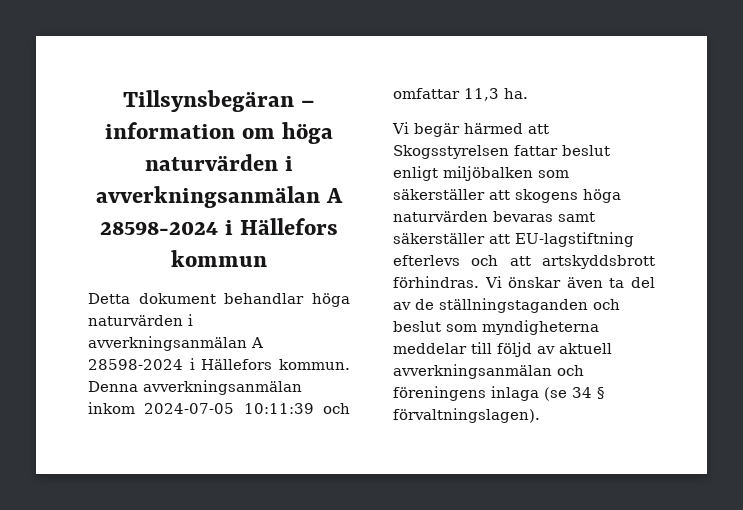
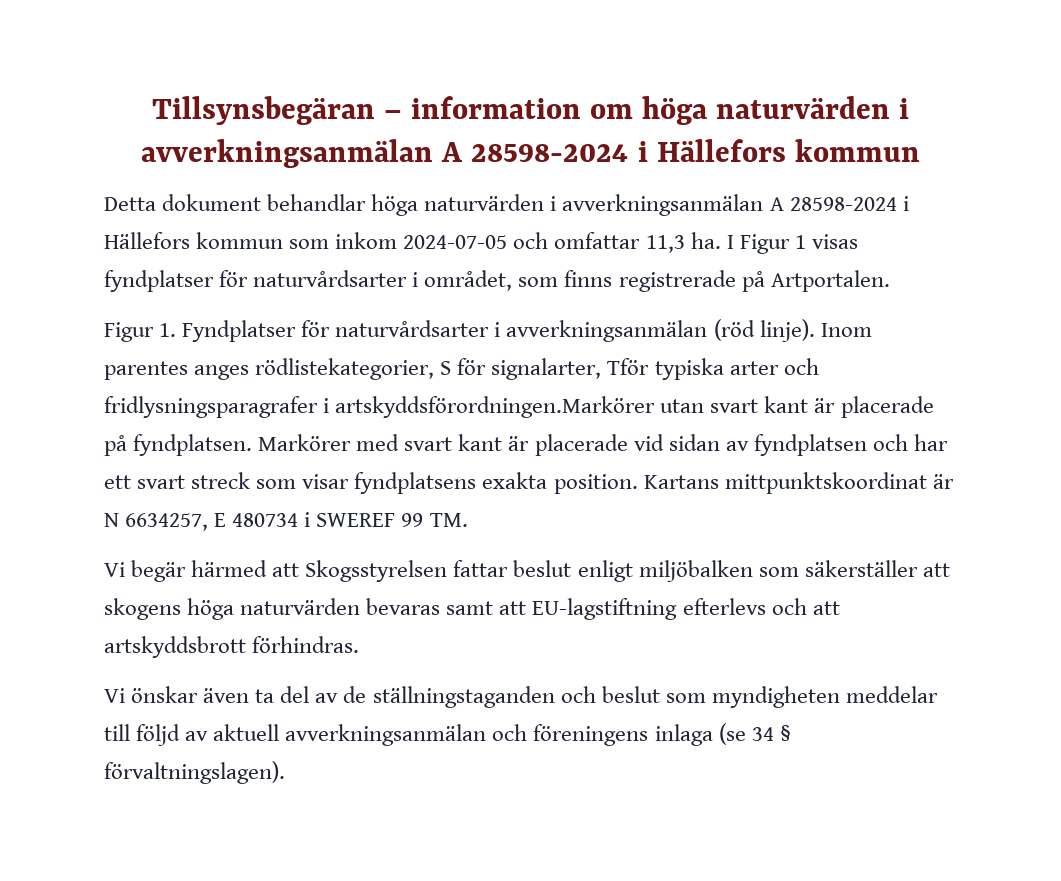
- Detta dokument behandlar höga naturvärden i avverkningsanmälan A 28598-2024 i Hällefors kommun. Denna avverkningsanmälan inkom 2024-07-05 10:11:39 och omfattar 11,3 ha.
+ Detta dokument behandlar höga naturvärden i avverkningsanmälan A 28598-2024 i Hällefors kommun som inkom 2024-07-05 och omfattar 11,3 ha. I Figur 1 visas fyndplatser för naturvårdsarter i området, som finns registrerade på Artportalen.
+ Figur 1. Fyndplatser för naturvårdsarter i avverkningsanmälan (röd linje). Inom parentes anges rödlistekategorier, S för signalarter, Tför typiska arter och fridlysningsparagrafer i artskyddsförordningen.Markörer utan svart kant är placerade på fyndplatsen. Markörer med svart kant är placerade vid sidan av fyndplatsen och har ett svart streck som visar fyndplatsens exakta position. Kartans mittpunktskoordinat är N 6634257, E 480734 i SWEREF 99 TM.
- Vi begär härmed att Skogsstyrelsen fattar beslut enligt miljöbalken som säkerställer att skogens höga naturvärden bevaras samt säkerställer att EU-lagstiftning efterlevs och att artskyddsbrott förhindras. Vi önskar även ta del av de ställningstaganden och beslut som myndigheterna meddelar till följd av aktuell avverkningsanmälan och föreningens inlaga (se 34 § förvaltningslagen).
+ Vi begär härmed att Skogsstyrelsen fattar beslut enligt miljöbalken som säkerställer att skogens höga naturvärden bevaras samt att EU-lagstiftning efterlevs och att artskyddsbrott förhindras.
+ Vi önskar även ta del av de ställningstaganden och beslut som myndigheten meddelar till följd av aktuell avverkningsanmälan och föreningens inlaga (se 34 § förvaltningslagen).

